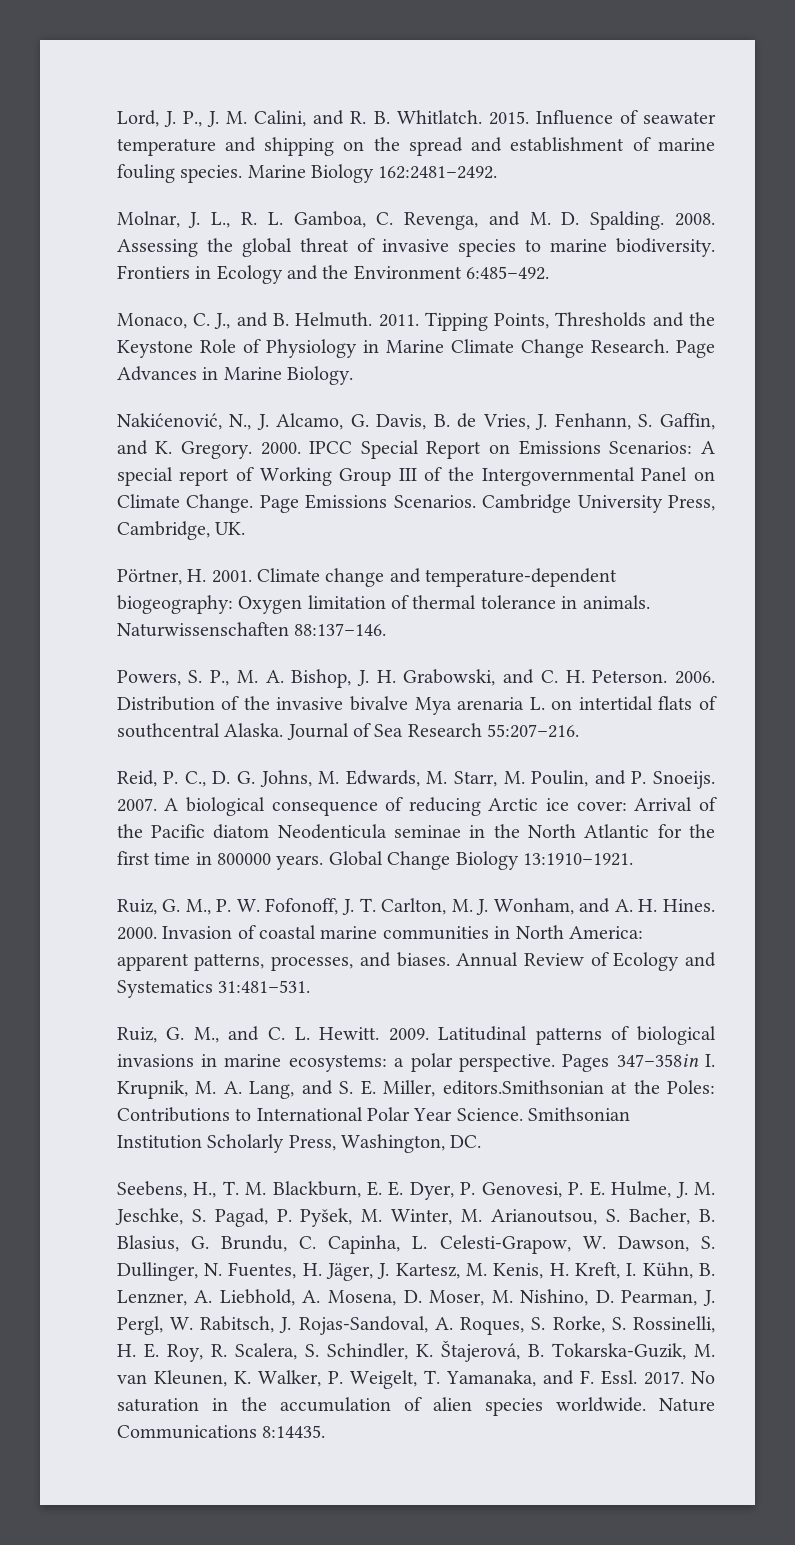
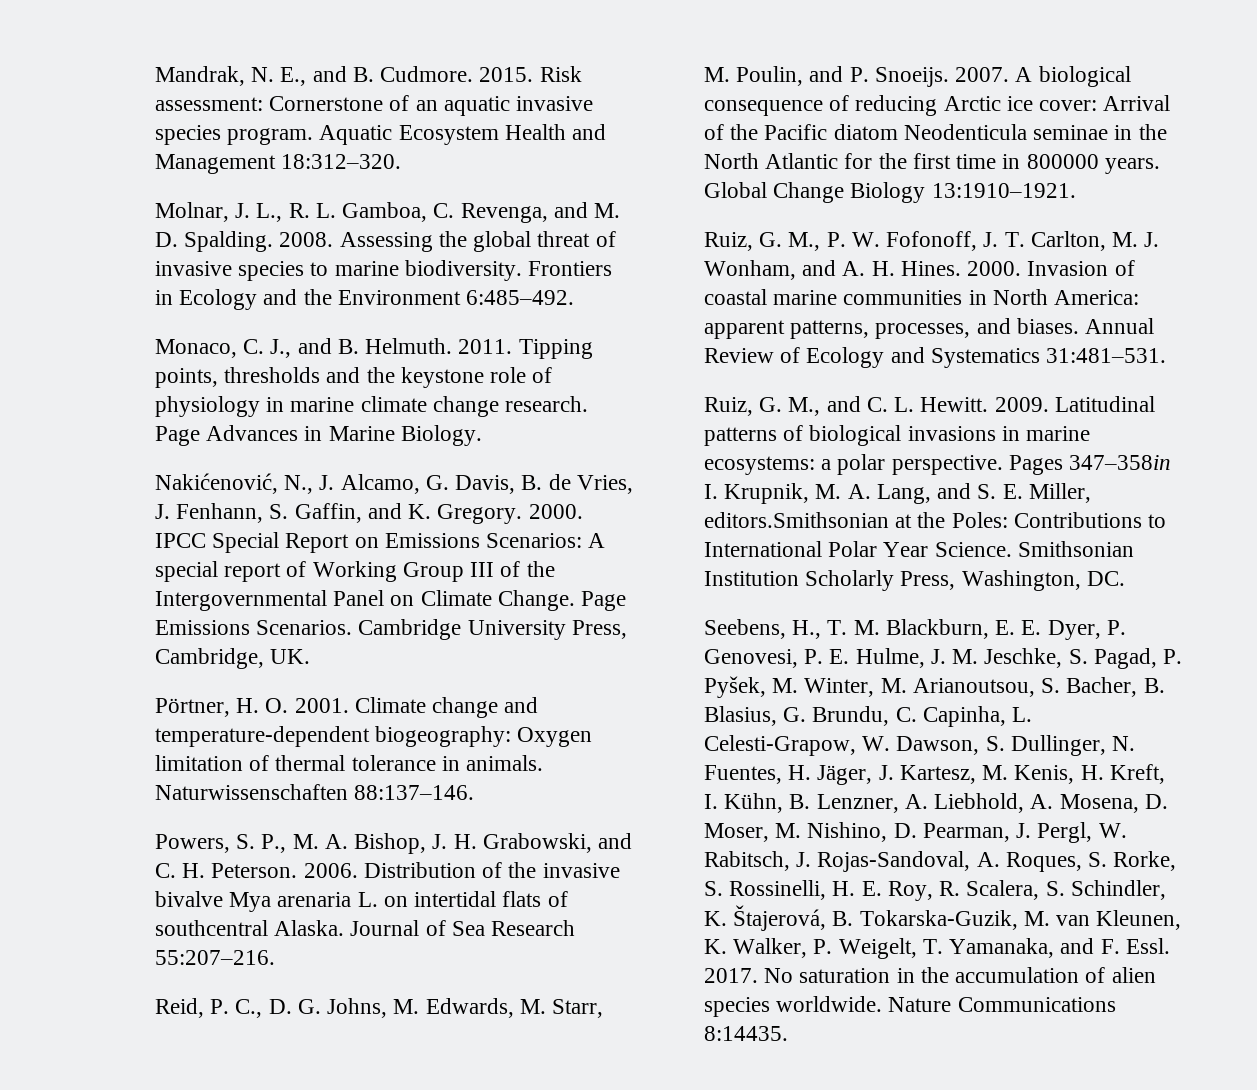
- Lord, J. P., J. M. Calini, and R. B. Whitlatch. 2015. Influence of seawater temperature and shipping on the spread and establishment of marine fouling species. Marine Biology 162:2481–2492.
+ Mandrak, N. E., and B. Cudmore. 2015. Risk assessment: Cornerstone of an aquatic invasive species program. Aquatic Ecosystem Health and Management 18:312–320.
- Tipping Points, Thresholds and the Keystone Role of Physiology in Marine Climate Change Research.
+ Tipping points, thresholds and the keystone role of physiology in marine climate change research.
- Pörtner, H. 2001.
+ Pörtner, H. O. 2001.

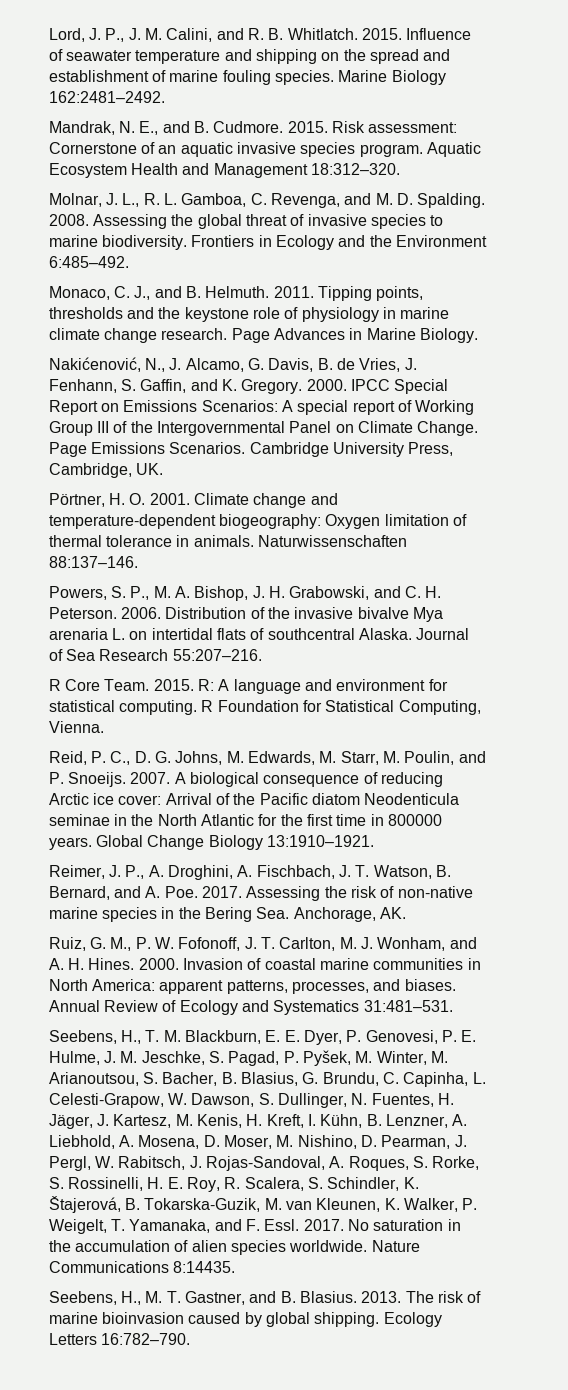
+ Lord, J. P., J. M. Calini, and R. B. Whitlatch. 2015. Influence of seawater temperature and shipping on the spread and establishment of marine fouling species. Marine Biology 162:2481–2492.
+ R Core Team. 2015. R: A language and environment for statistical computing. R Foundation for Statistical Computing, Vienna.
+ Reimer, J. P., A. Droghini, A. Fischbach, J. T. Watson, B. Bernard, and A. Poe. 2017. Assessing the risk of non-native marine species in the Bering Sea. Anchorage, AK.
- Ruiz, G. M., and C. L. Hewitt. 2009. Latitudinal patterns of biological invasions in marine ecosystems: a polar perspective. Pages 347–358in I. Krupnik, M. A. Lang, and S. E. Miller, editors.Smithsonian at the Poles: Contributions to International Polar Year Science. Smithsonian Institution Scholarly Press, Washington, DC.
+ Seebens, H., M. T. Gastner, and B. Blasius. 2013. The risk of marine bioinvasion caused by global shipping. Ecology Letters 16:782–790.

